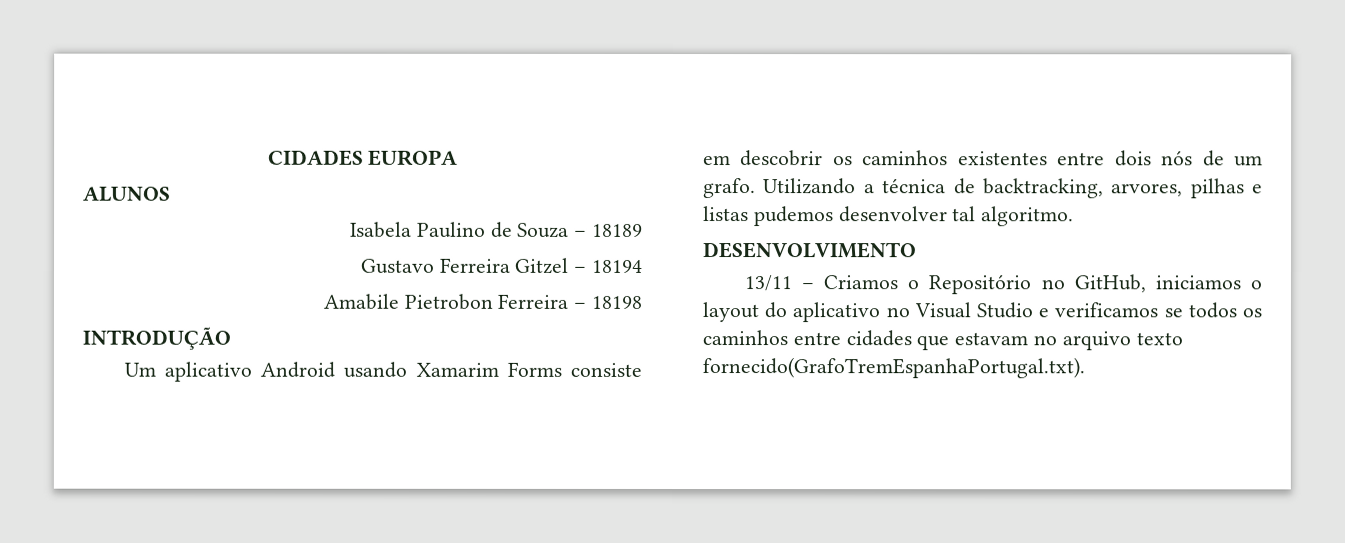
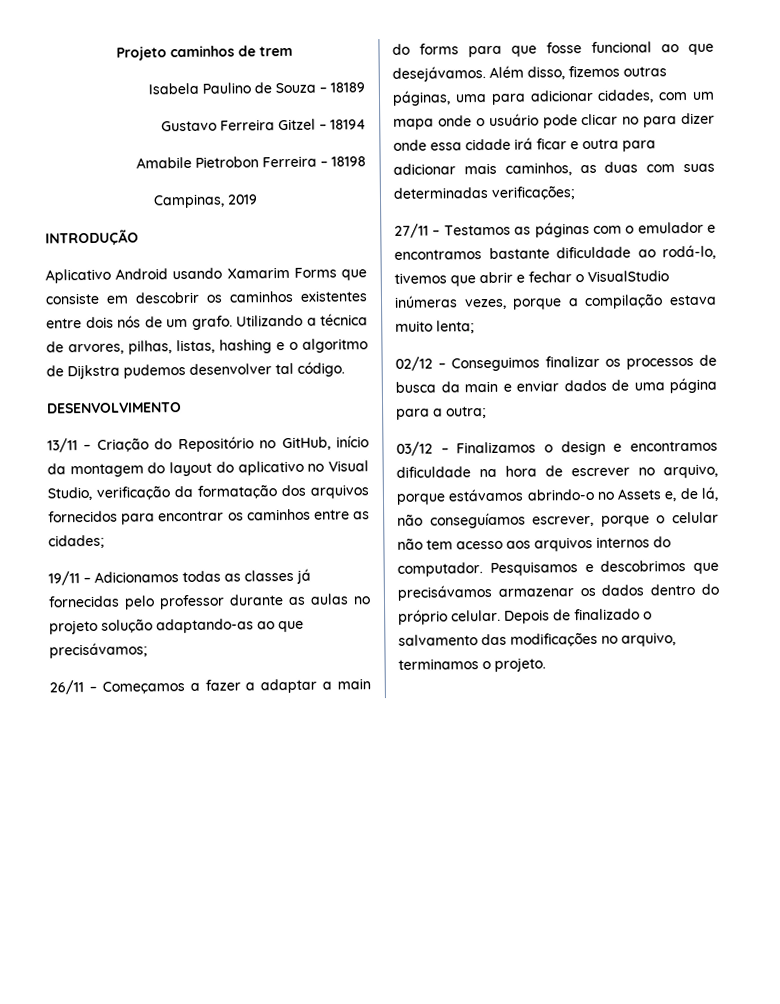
- CIDADES EUROPA
- ALUNOS
+ Projeto caminhos de trem
+ Campinas, 2019
- Um aplicativo Android usando Xamarim Forms consiste em descobrir os caminhos existentes entre dois nós de um grafo.
+ Aplicativo Android usando Xamarim Forms que consiste em descobrir os caminhos existentes entre dois nós de um grafo.
- Utilizando a técnica de backtracking, arvores, pilhas e listas pudemos desenvolver tal algoritmo.
+ Utilizando a técnica de arvores, pilhas, listas, hashing e o algoritmo de Dijkstra pudemos desenvolver tal código.
- 13/11 – Criamos o Repositório no GitHub, iniciamos o layout do aplicativo no Visual Studio e verificamos se todos os caminhos entre cidades que estavam no arquivo texto fornecido(GrafoTremEspanhaPortugal.txt).
+ 13/11 – Criação do Repositório no GitHub, início da montagem do layout do aplicativo no Visual Studio, verificação da formatação dos arquivos fornecidos para encontrar os caminhos entre as cidades;
+ 19/11 – Adicionamos todas as classes já fornecidas pelo professor durante as aulas no projeto solução adaptando-as ao que precisávamos;
+ 26/11 – Começamos a fazer a adaptar a main do forms para que fosse funcional ao que desejávamos. Além disso, fizemos outras páginas, uma para adicionar cidades, com um mapa onde o usuário pode clicar no para dizer onde essa cidade irá ficar e outra para adicionar mais caminhos, as duas com suas determinadas verificações;
+ 27/11 – Testamos as páginas com o emulador e encontramos bastante dificuldade ao rodá-lo, tivemos que abrir e fechar o VisualStudio inúmeras vezes, porque a compilação estava muito lenta;
+ 02/12 – Conseguimos finalizar os processos de busca da main e enviar dados de uma página para a outra;
+ 03/12 – Finalizamos o design e encontramos dificuldade na hora de escrever no arquivo, porque estávamos abrindo-o no Assets e, de lá, não conseguíamos escrever, porque o celular não tem acesso aos arquivos internos do computador. Pesquisamos e descobrimos que precisávamos armazenar os dados dentro do próprio celular. Depois de finalizado o salvamento das modificações no arquivo, terminamos o projeto.

